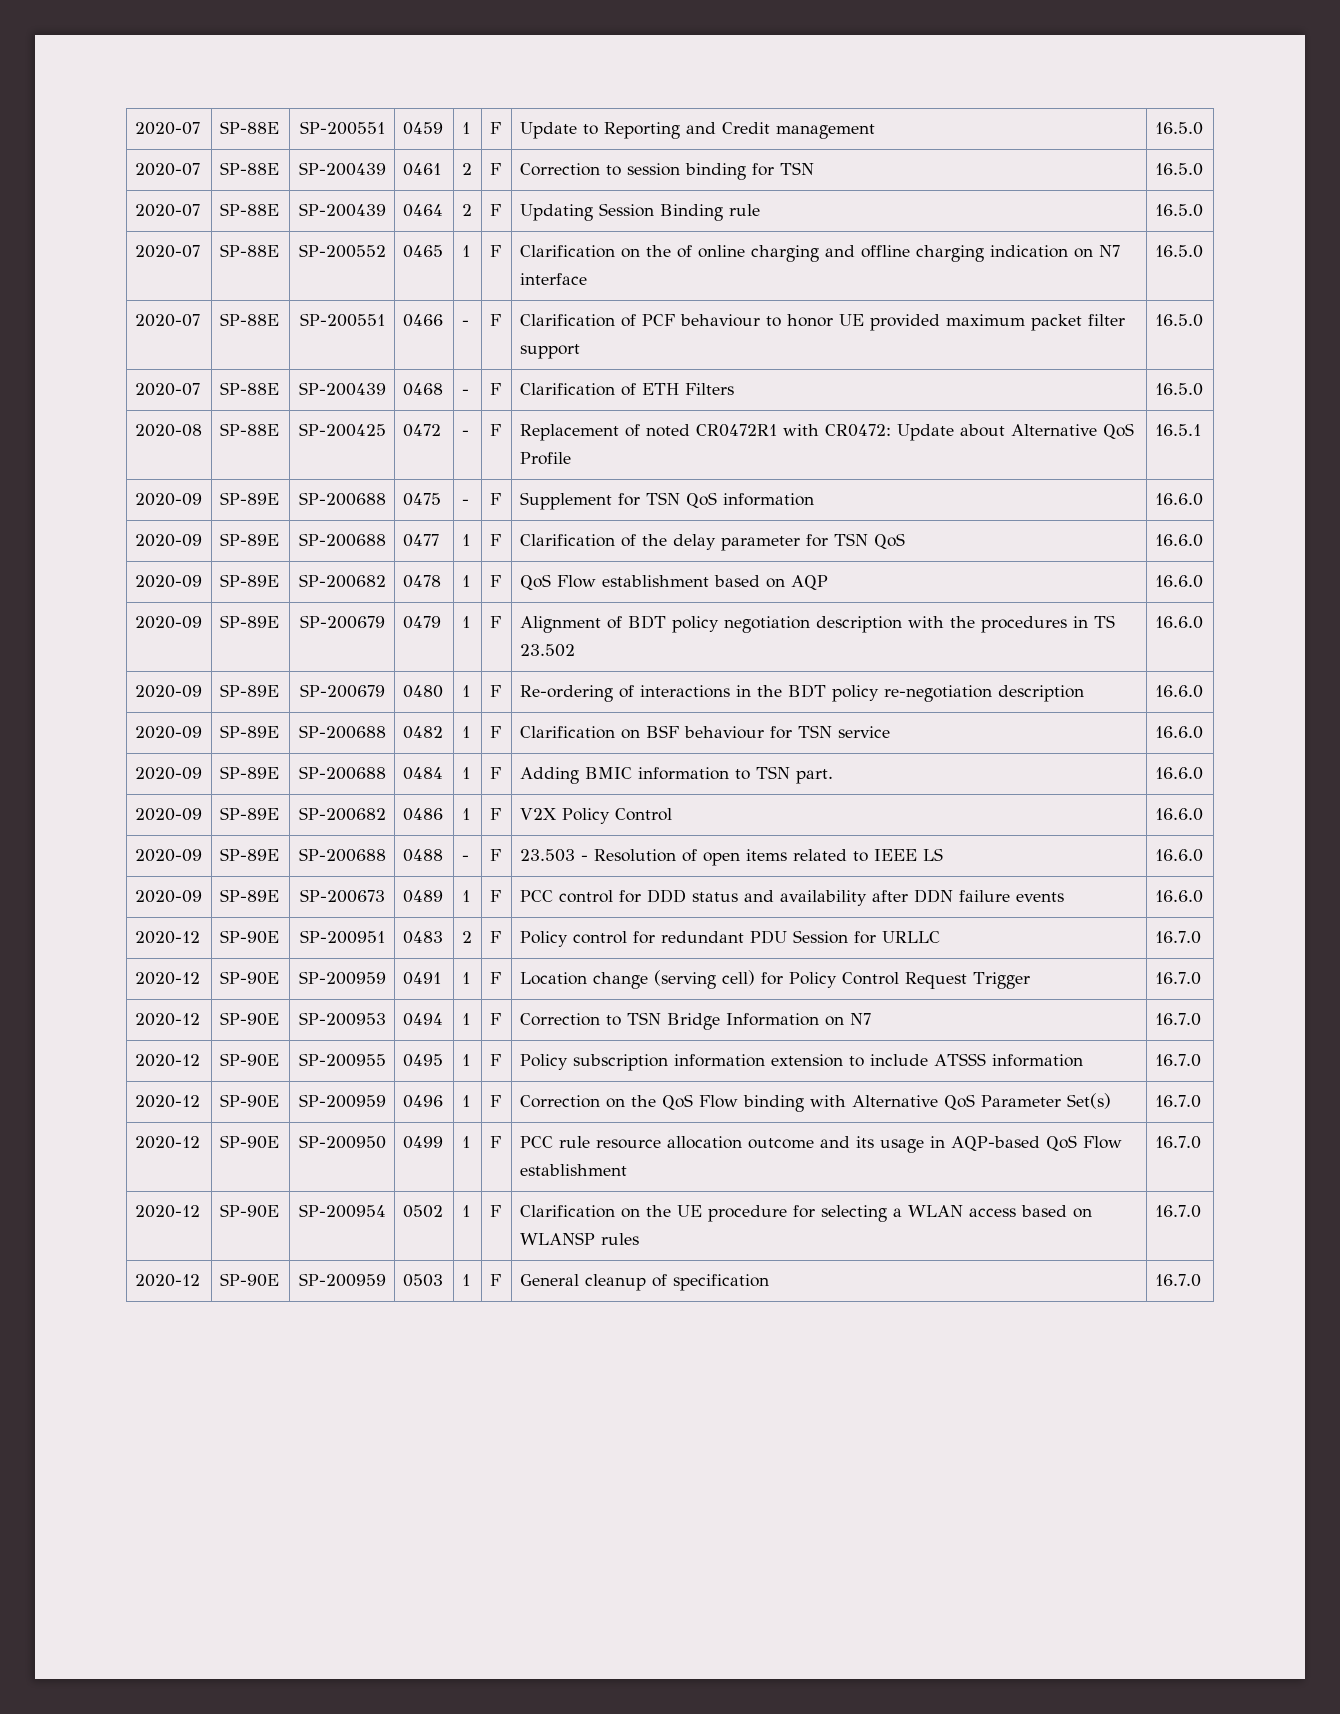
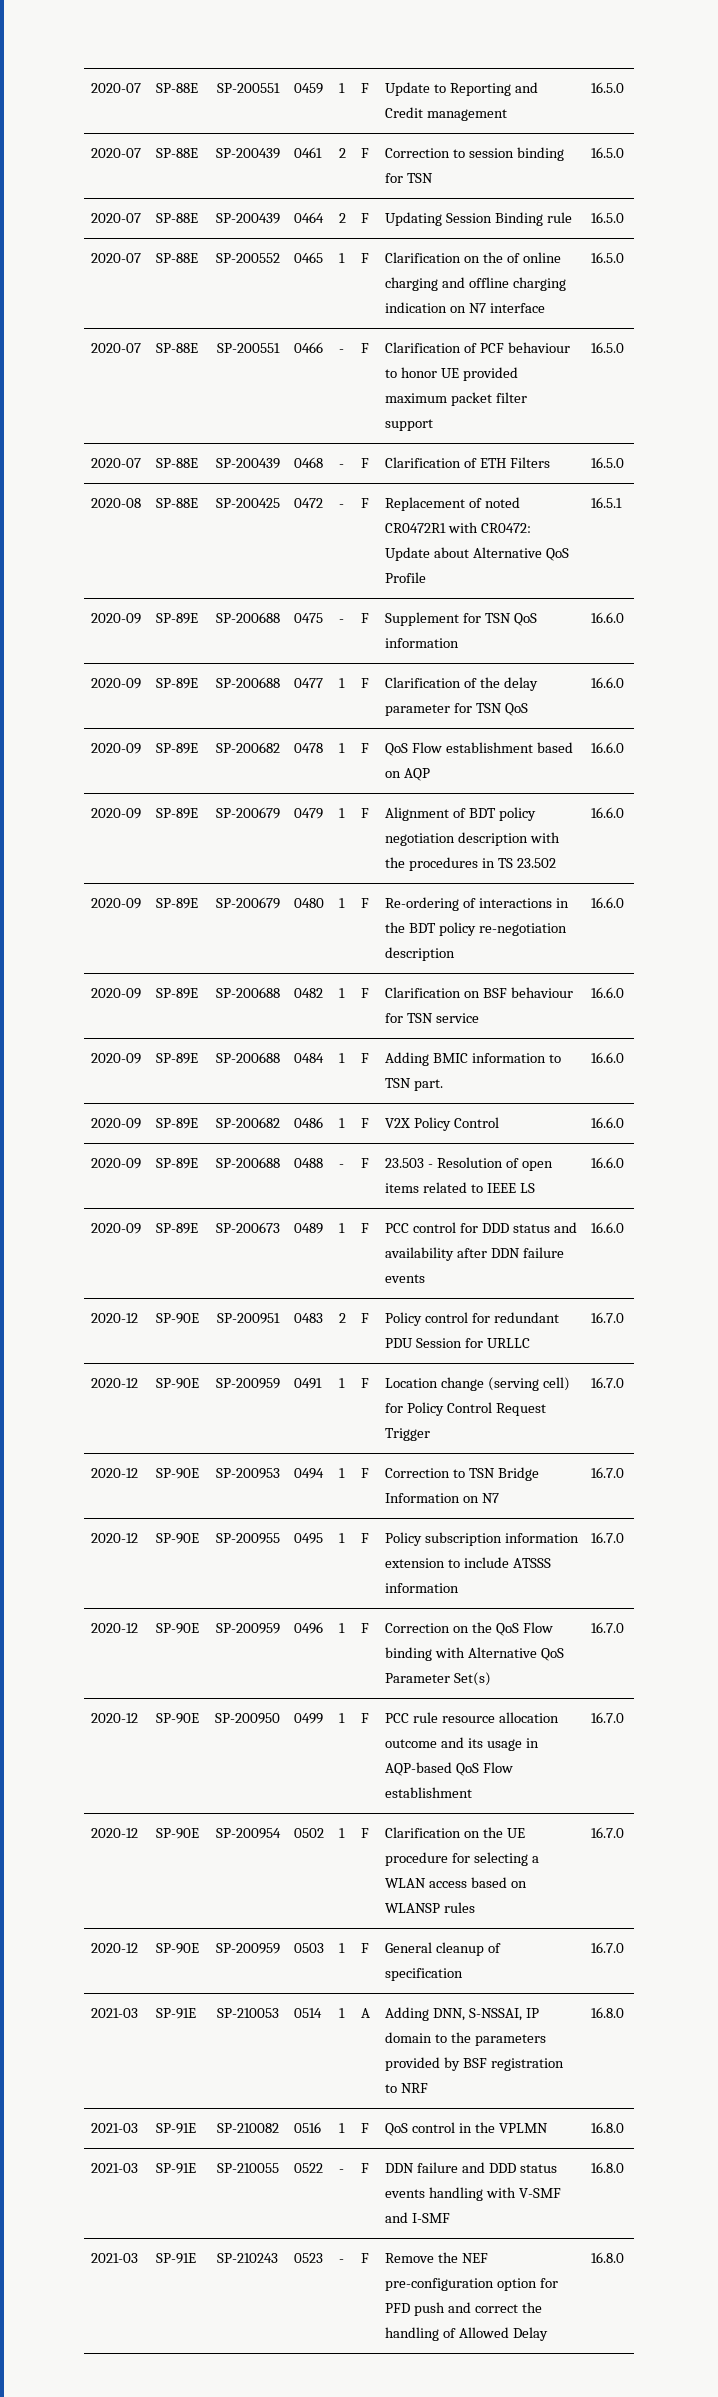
+ 2021-03 | SP-91E | SP-210053 | 0514 | 1 | A | Adding DNN, S-NSSAI, IP domain to the parameters provided by BSF registration to NRF | 16.8.0
+ 2021-03 | SP-91E | SP-210082 | 0516 | 1 | F | QoS control in the VPLMN | 16.8.0
+ 2021-03 | SP-91E | SP-210055 | 0522 | - | F | DDN failure and DDD status events handling with V-SMF and I-SMF | 16.8.0
+ 2021-03 | SP-91E | SP-210243 | 0523 | - | F | Remove the NEF pre-configuration option for PFD push and correct the handling of Allowed Delay | 16.8.0

